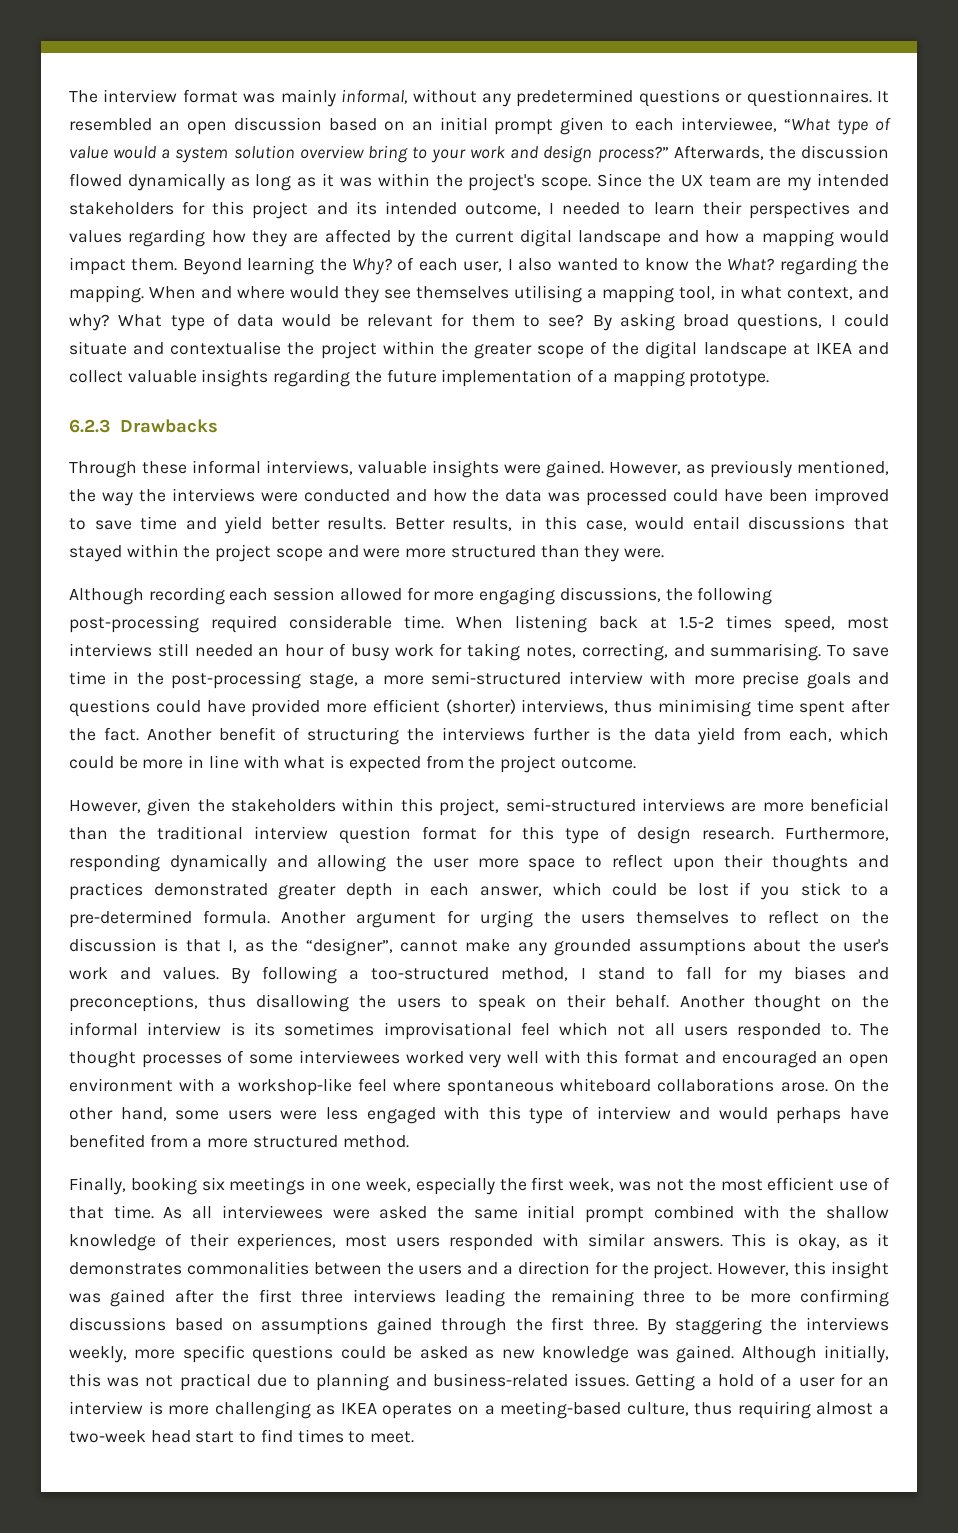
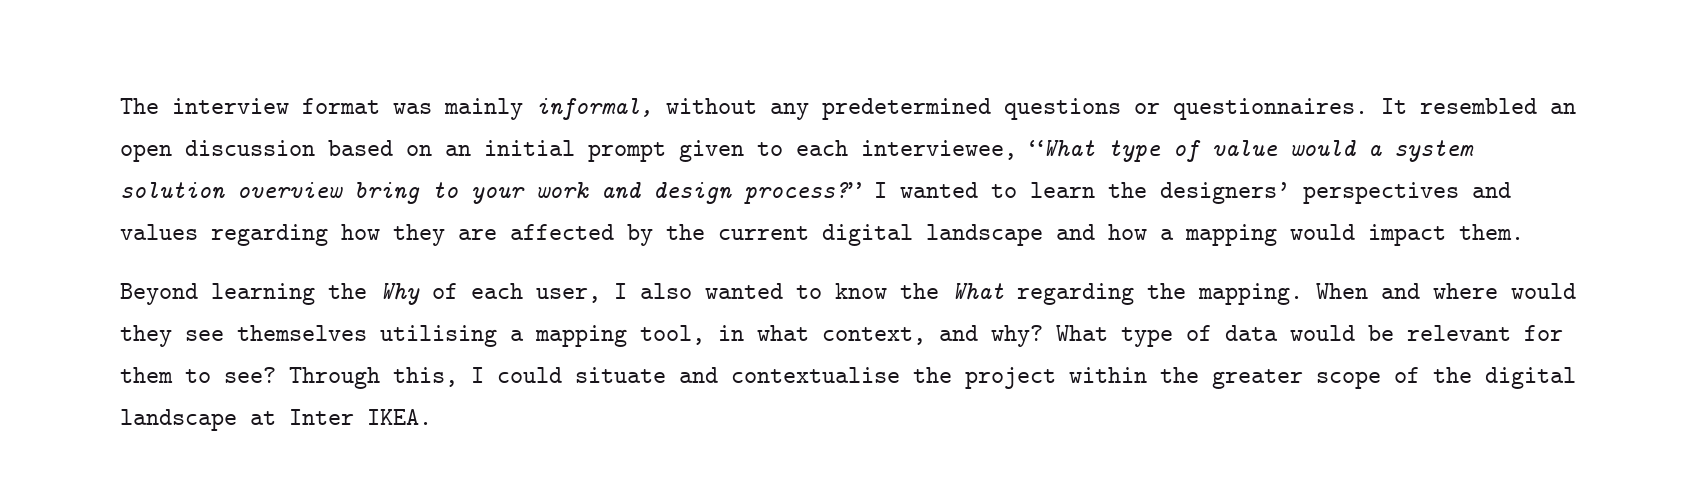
- Afterwards, the discussion flowed dynamically as long as it was within the project's scope. Since the UX team are my intended stakeholders for this project and its intended outcome, I needed to learn their perspectives and values regarding how they are affected by the current digital landscape and how a mapping would impact them. Beyond learning the Why? of each user, I also wanted to know the What? regarding the mapping.
+ I wanted to learn the designers’ perspectives and values regarding how they are affected by the current digital landscape and how a mapping would impact them.
+ Beyond learning the Why of each user, I also wanted to know the What regarding the mapping.
- By asking broad questions, I could situate and contextualise the project within the greater scope of the digital landscape at IKEA and collect valuable insights regarding the future implementation of a mapping prototype.
- 6.2.3 Drawbacks
- Through these informal interviews, valuable insights were gained. However, as previously mentioned, the way the interviews were conducted and how the data was processed could have been improved to save time and yield better results. Better results, in this case, would entail discussions that stayed within the project scope and were more structured than they were.
- Although recording each session allowed for more engaging discussions, the following post-processing required considerable time. When listening back at 1.5-2 times speed, most interviews still needed an hour of busy work for taking notes, correcting, and summarising. To save time in the post-processing stage, a more semi-structured interview with more precise goals and questions could have provided more efficient (shorter) interviews, thus minimising time spent after the fact. Another benefit of structuring the interviews further is the data yield from each, which could be more in line with what is expected from the project outcome.
- However, given the stakeholders within this project, semi-structured interviews are more beneficial than the traditional interview question format for this type of design research. Furthermore, responding dynamically and allowing the user more space to reflect upon their thoughts and practices demonstrated greater depth in each answer, which could be lost if you stick to a pre-determined formula. Another argument for urging the users themselves to reflect on the discussion is that I, as the “designer”, cannot make any grounded assumptions about the user's work and values. By following a too-structured method, I stand to fall for my biases and preconceptions, thus disallowing the users to speak on their behalf. Another thought on the informal interview is its sometimes improvisational feel which not all users responded to. The thought processes of some interviewees worked very well with this format and encouraged an open environment with a workshop-like feel where spontaneous whiteboard collaborations arose. On the other hand, some users were less engaged with this type of interview and would perhaps have benefited from a more structured method.
- Finally, booking six meetings in one week, especially the first week, was not the most efficient use of that time. As all interviewees were asked the same initial prompt combined with the shallow knowledge of their experiences, most users responded with similar answers. This is okay, as it demonstrates commonalities between the users and a direction for the project. However, this insight was gained after the first three interviews leading the remaining three to be more confirming discussions based on assumptions gained through the first three. By staggering the interviews weekly, more specific questions could be asked as new knowledge was gained. Although initially, this was not practical due to planning and business-related issues. Getting a hold of a user for an interview is more challenging as IKEA operates on a meeting-based culture, thus requiring almost a two-week head start to find times to meet.
+ Through this, I could situate and contextualise the project within the greater scope of the digital landscape at Inter IKEA.

